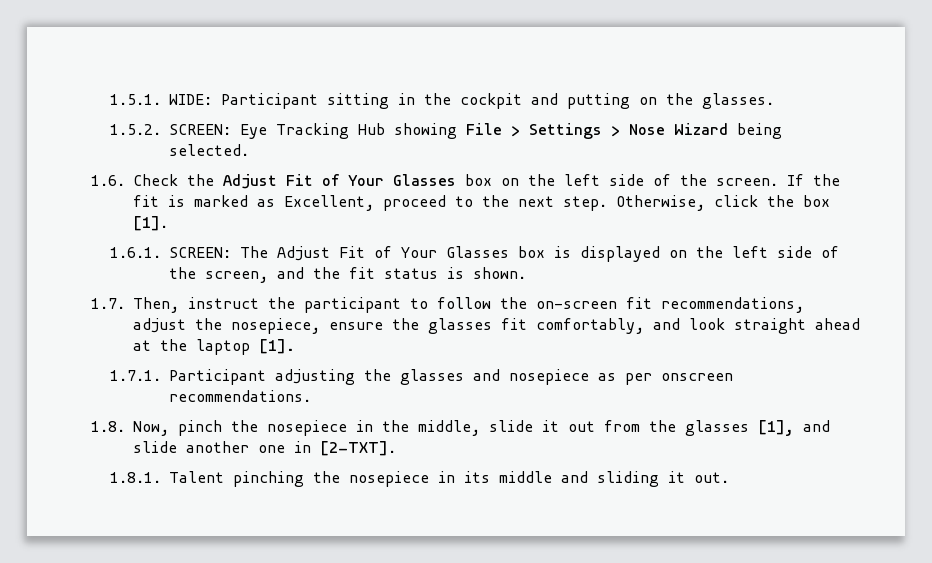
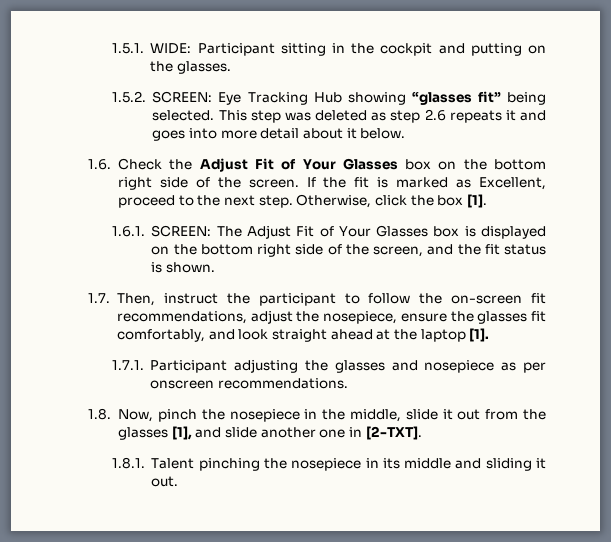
- 1.5.2. SCREEN: Eye Tracking Hub showing File > Settings > Nose Wizard being selected.
+ 1.5.2. SCREEN: Eye Tracking Hub showing “glasses fit” being selected. This step was deleted as step 2.6 repeats it and goes into more detail about it below.
- 1.6. Check the Adjust Fit of Your Glasses box on the left side of the screen.
+ 1.6. Check the Adjust Fit of Your Glasses box on the bottom right side of the screen.
- 1.6.1. SCREEN: The Adjust Fit of Your Glasses box is displayed on the left side of the screen, and the fit status is shown.
+ 1.6.1. SCREEN: The Adjust Fit of Your Glasses box is displayed on the bottom right side of the screen, and the fit status is shown.

